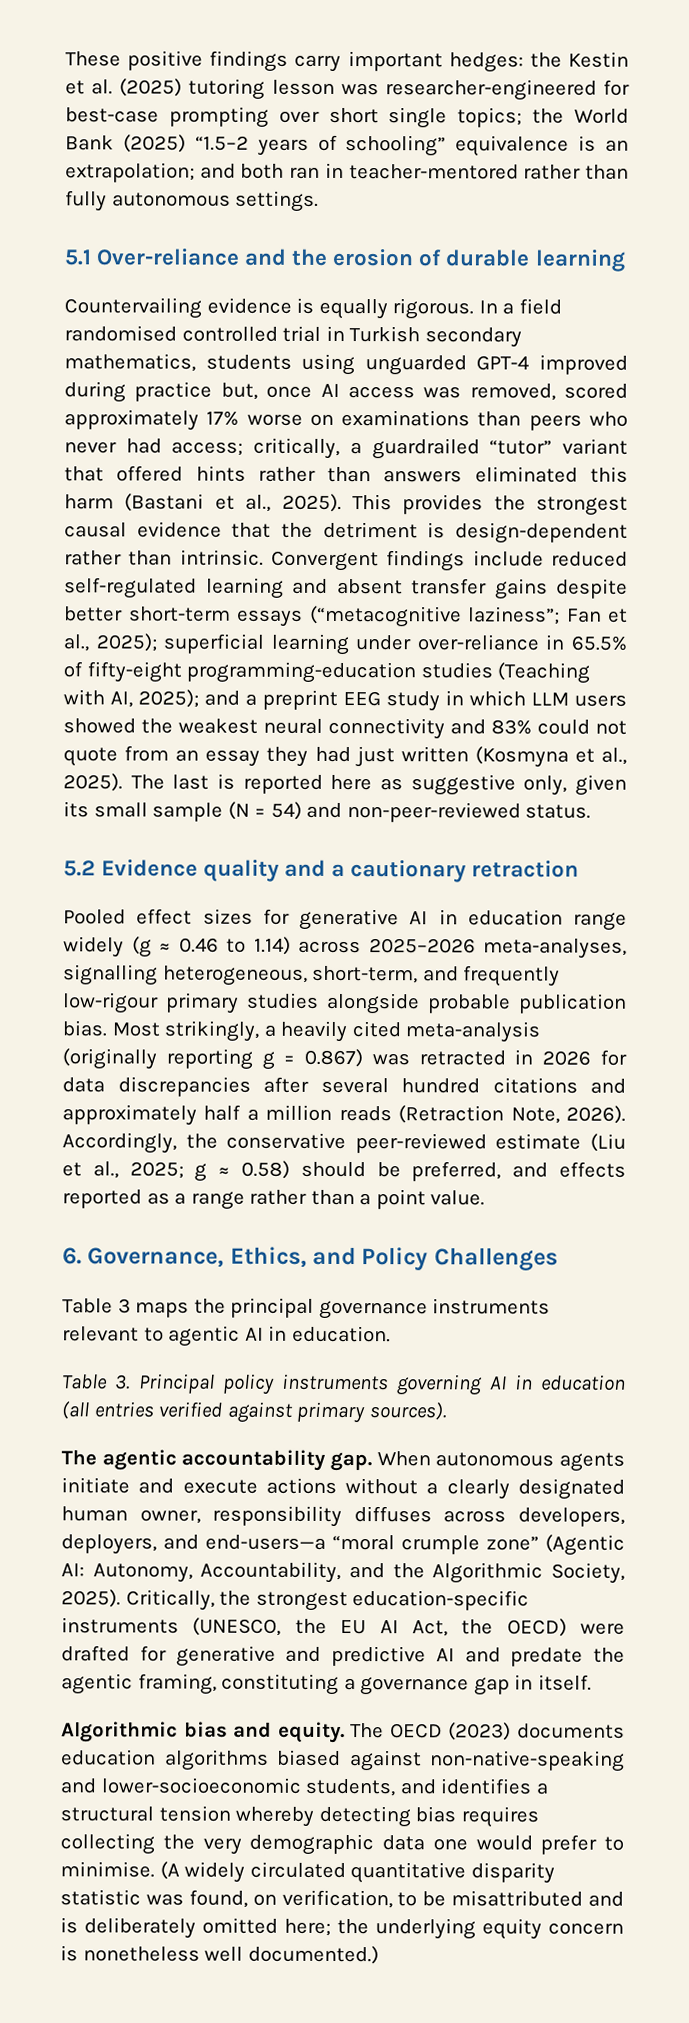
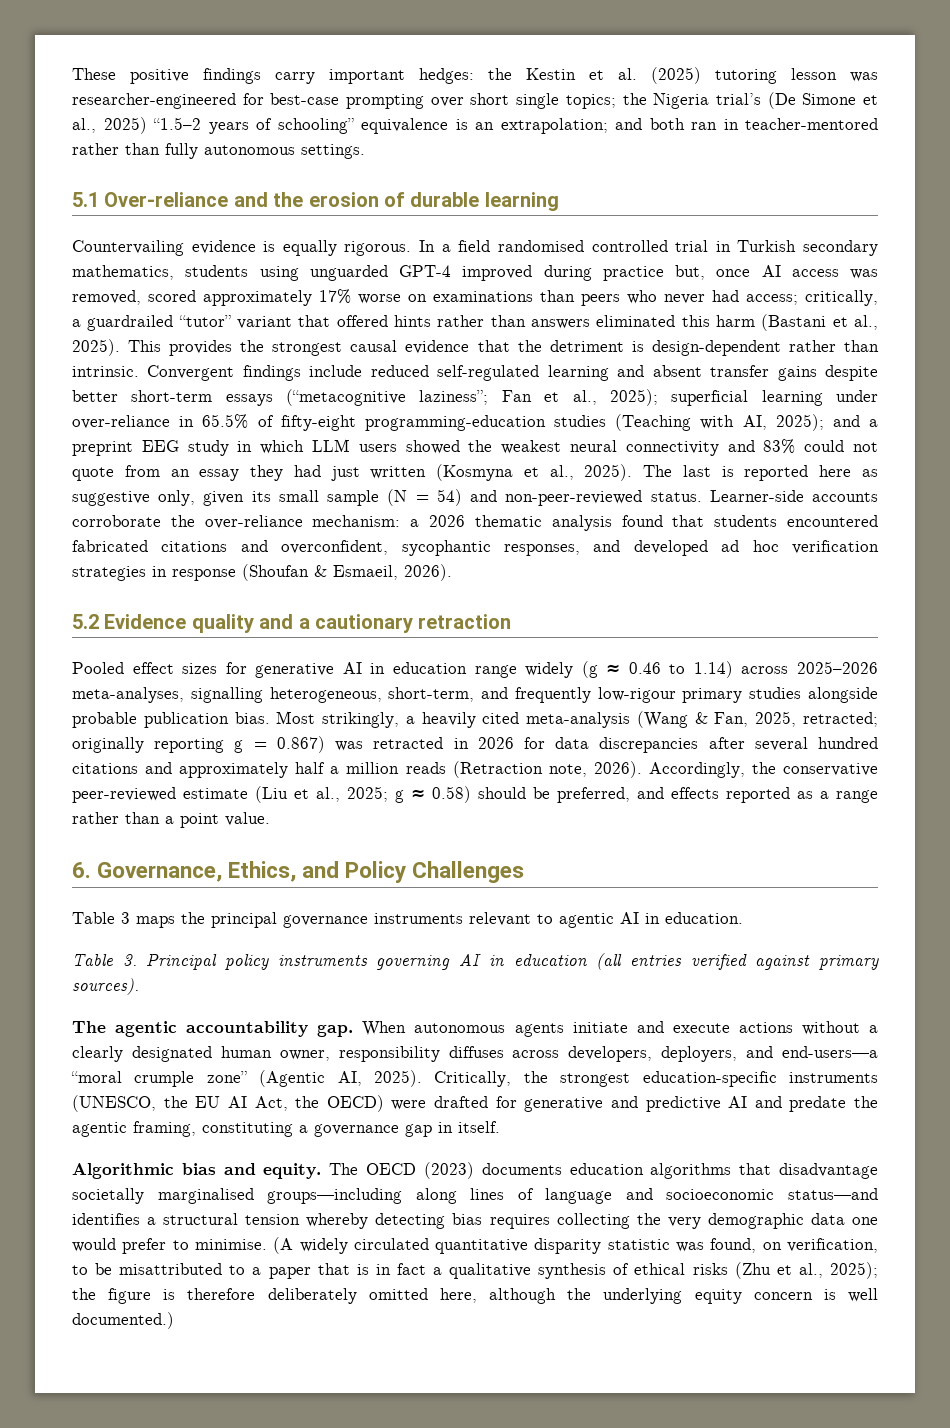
- These positive findings carry important hedges: the Kestin et al. (2025) tutoring lesson was researcher-engineered for best-case prompting over short single topics; the World Bank (2025) “1.5–2 years of schooling” equivalence is an extrapolation; and both ran in teacher-mentored rather than fully autonomous settings.
+ These positive findings carry important hedges: the Kestin et al. (2025) tutoring lesson was researcher-engineered for best-case prompting over short single topics; the Nigeria trial’s (De Simone et al., 2025) “1.5–2 years of schooling” equivalence is an extrapolation; and both ran in teacher-mentored rather than fully autonomous settings.
+ Learner-side accounts corroborate the over-reliance mechanism: a 2026 thematic analysis found that students encountered fabricated citations and overconfident, sycophantic responses, and developed ad hoc verification strategies in response (Shoufan & Esmaeil, 2026).
- Most strikingly, a heavily cited meta-analysis (originally reporting g = 0.867) was retracted in 2026 for data discrepancies after several hundred citations and approximately half a million reads (Retraction Note, 2026).
+ Most strikingly, a heavily cited meta-analysis (Wang & Fan, 2025, retracted; originally reporting g = 0.867) was retracted in 2026 for data discrepancies after several hundred citations and approximately half a million reads (Retraction note, 2026).
- When autonomous agents initiate and execute actions without a clearly designated human owner, responsibility diffuses across developers, deployers, and end-users—a “moral crumple zone” (Agentic AI: Autonomy, Accountability, and the Algorithmic Society, 2025).
+ When autonomous agents initiate and execute actions without a clearly designated human owner, responsibility diffuses across developers, deployers, and end-users—a “moral crumple zone” (Agentic AI, 2025).
- The OECD (2023) documents education algorithms biased against non-native-speaking and lower-socioeconomic students, and identifies a structural tension whereby detecting bias requires collecting the very demographic data one would prefer to minimise.
+ The OECD (2023) documents education algorithms that disadvantage societally marginalised groups—including along lines of language and socioeconomic status—and identifies a structural tension whereby detecting bias requires collecting the very demographic data one would prefer to minimise.
- (A widely circulated quantitative disparity statistic was found, on verification, to be misattributed and is deliberately omitted here; the underlying equity concern is nonetheless well documented.)
+ (A widely circulated quantitative disparity statistic was found, on verification, to be misattributed to a paper that is in fact a qualitative synthesis of ethical risks (Zhu et al., 2025); the figure is therefore deliberately omitted here, although the underlying equity concern is well documented.)

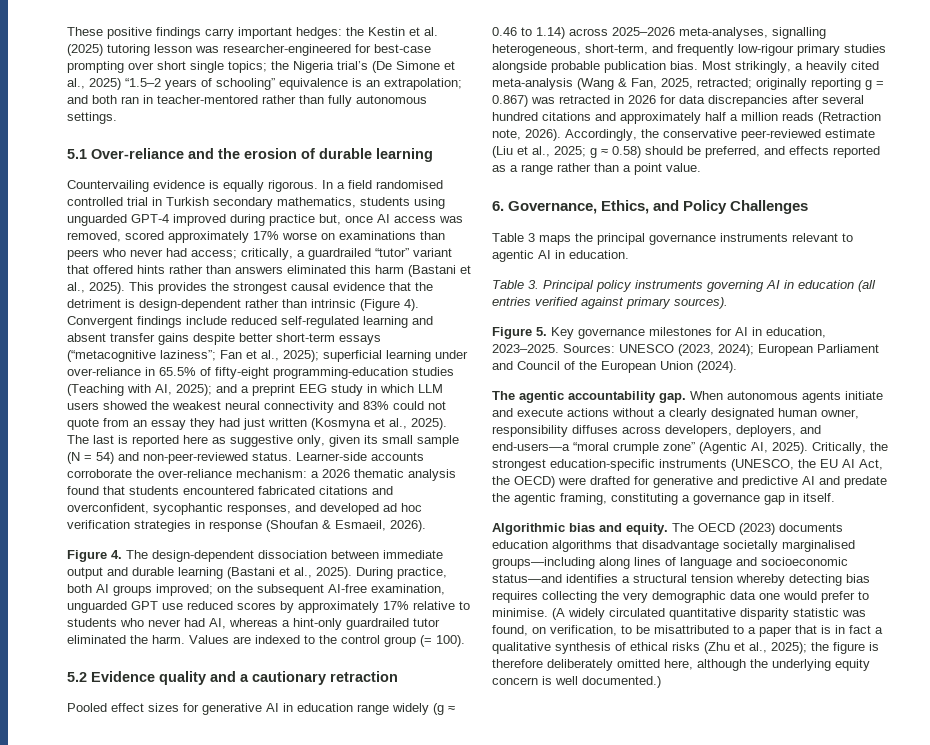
- This provides the strongest causal evidence that the detriment is design-dependent rather than intrinsic.
+ This provides the strongest causal evidence that the detriment is design-dependent rather than intrinsic (Figure 4).
+ Figure 4. The design-dependent dissociation between immediate output and durable learning (Bastani et al., 2025). During practice, both AI groups improved; on the subsequent AI-free examination, unguarded GPT use reduced scores by approximately 17% relative to students who never had AI, whereas a hint-only guardrailed tutor eliminated the harm. Values are indexed to the control group (= 100).
+ Figure 5. Key governance milestones for AI in education, 2023–2025. Sources: UNESCO (2023, 2024); European Parliament and Council of the European Union (2024).

